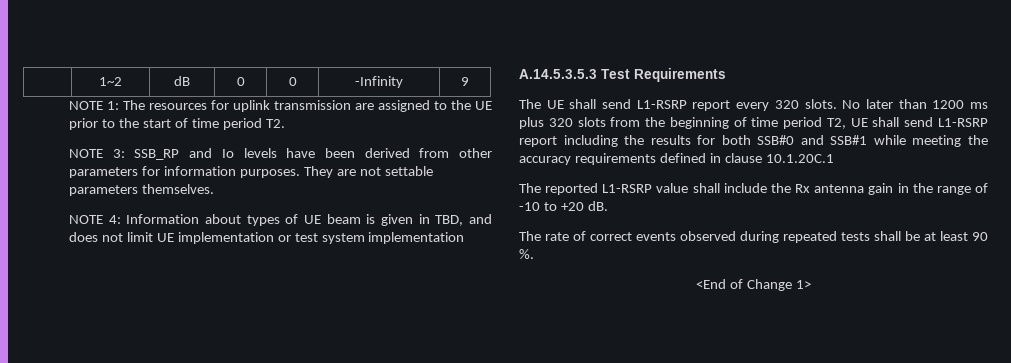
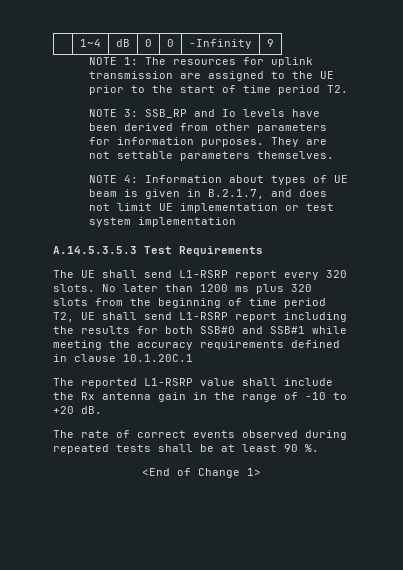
- | 1~2 | dB | 0 | 0 | -Infinity | 9
+ | 1~4 | dB | 0 | 0 | -Infinity | 9
- NOTE 4: Information about types of UE beam is given in TBD, and does not limit UE implementation or test system implementation
+ NOTE 4: Information about types of UE beam is given in B.2.1.7, and does not limit UE implementation or test system implementation

